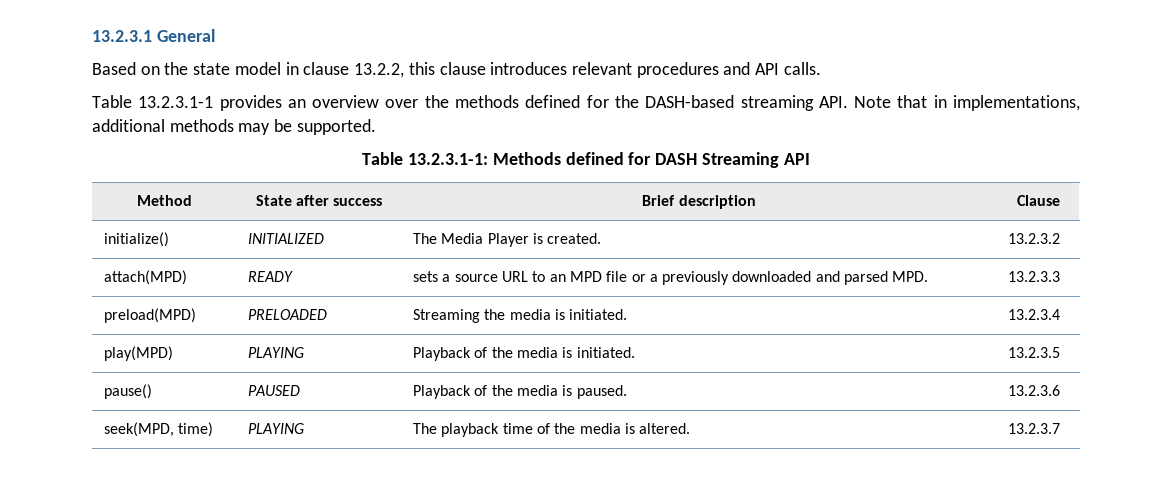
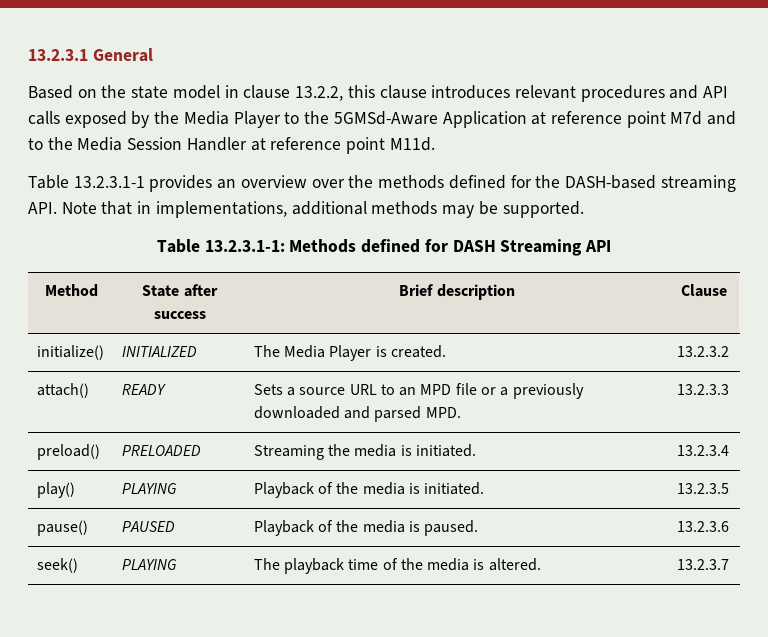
- Based on the state model in clause 13.2.2, this clause introduces relevant procedures and API calls.
+ Based on the state model in clause 13.2.2, this clause introduces relevant procedures and API calls exposed by the Media Player to the 5GMSd-Aware Application at reference point M7d and to the Media Session Handler at reference point M11d.
- attach(MPD) | READY | sets a source URL to an MPD file or a previously downloaded and parsed MPD. | 13.2.3.3
+ attach() | READY | Sets a source URL to an MPD file or a previously downloaded and parsed MPD. | 13.2.3.3
- preload(MPD) | PRELOADED | Streaming the media is initiated. | 13.2.3.4
+ preload() | PRELOADED | Streaming the media is initiated. | 13.2.3.4
- play(MPD) | PLAYING | Playback of the media is initiated. | 13.2.3.5
+ play() | PLAYING | Playback of the media is initiated. | 13.2.3.5
- seek(MPD, time) | PLAYING | The playback time of the media is altered. | 13.2.3.7
+ seek() | PLAYING | The playback time of the media is altered. | 13.2.3.7

